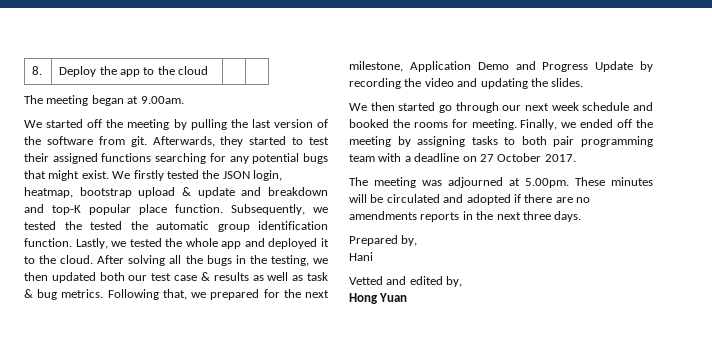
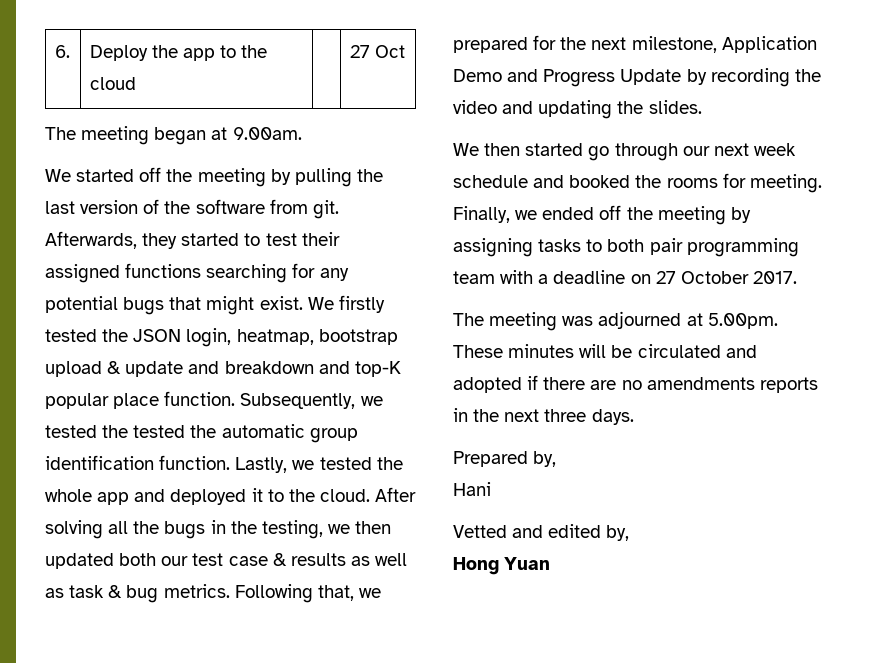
- 8. | Deploy the app to the cloud | |
+ 6. | Deploy the app to the cloud | | 27 Oct

